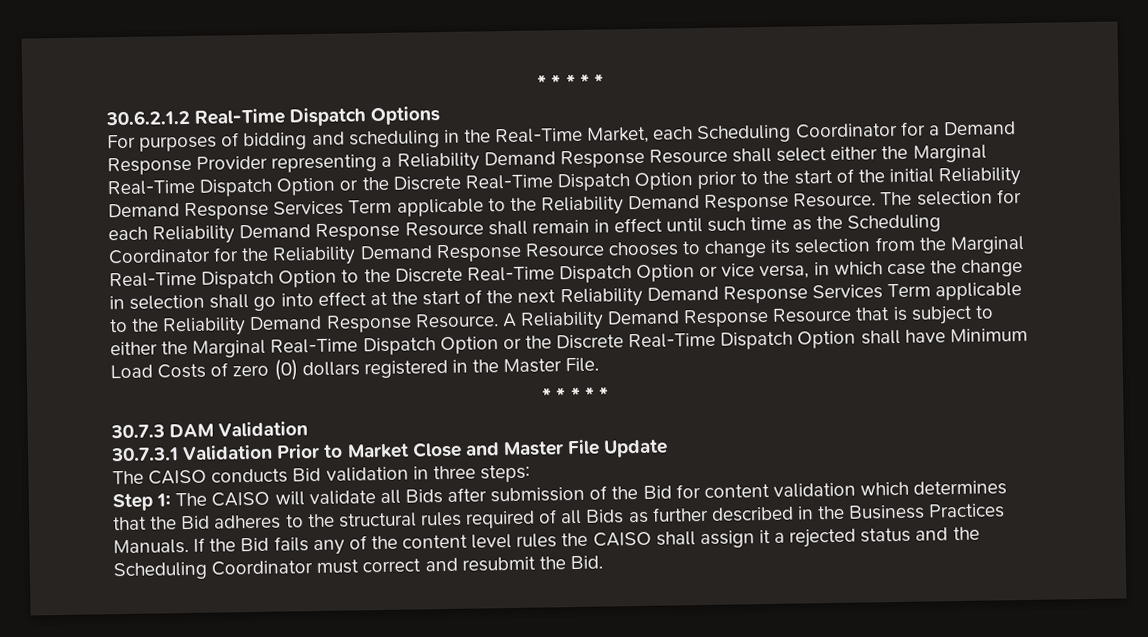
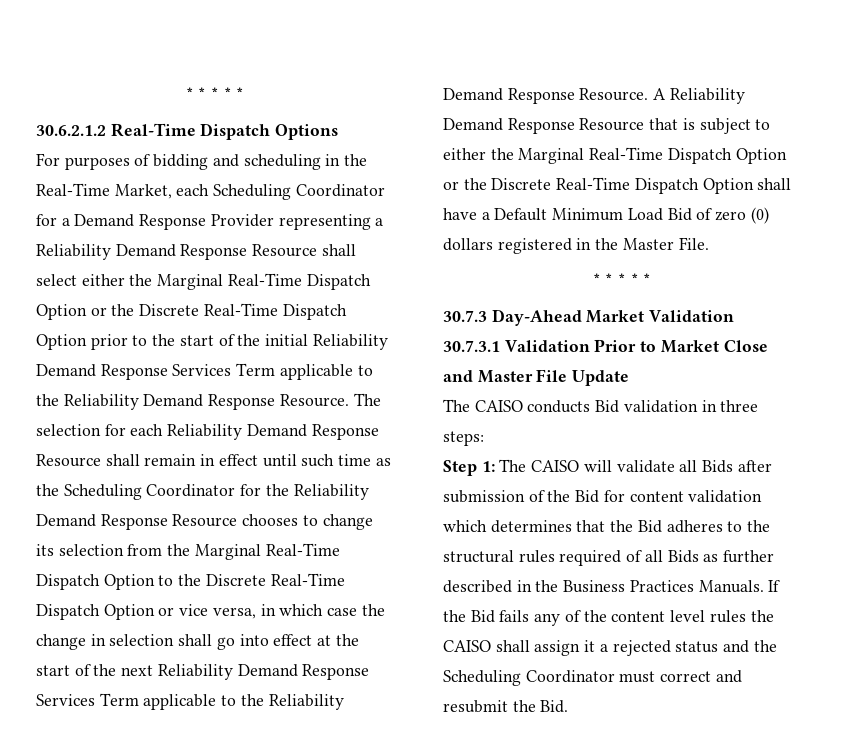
- A Reliability Demand Response Resource that is subject to either the Marginal Real-Time Dispatch Option or the Discrete Real-Time Dispatch Option shall have Minimum Load Costs of zero (0) dollars registered in the Master File.
+ A Reliability Demand Response Resource that is subject to either the Marginal Real-Time Dispatch Option or the Discrete Real-Time Dispatch Option shall have a Default Minimum Load Bid of zero (0) dollars registered in the Master File.
- 30.7.3 DAM Validation
+ 30.7.3 Day-Ahead Market Validation

